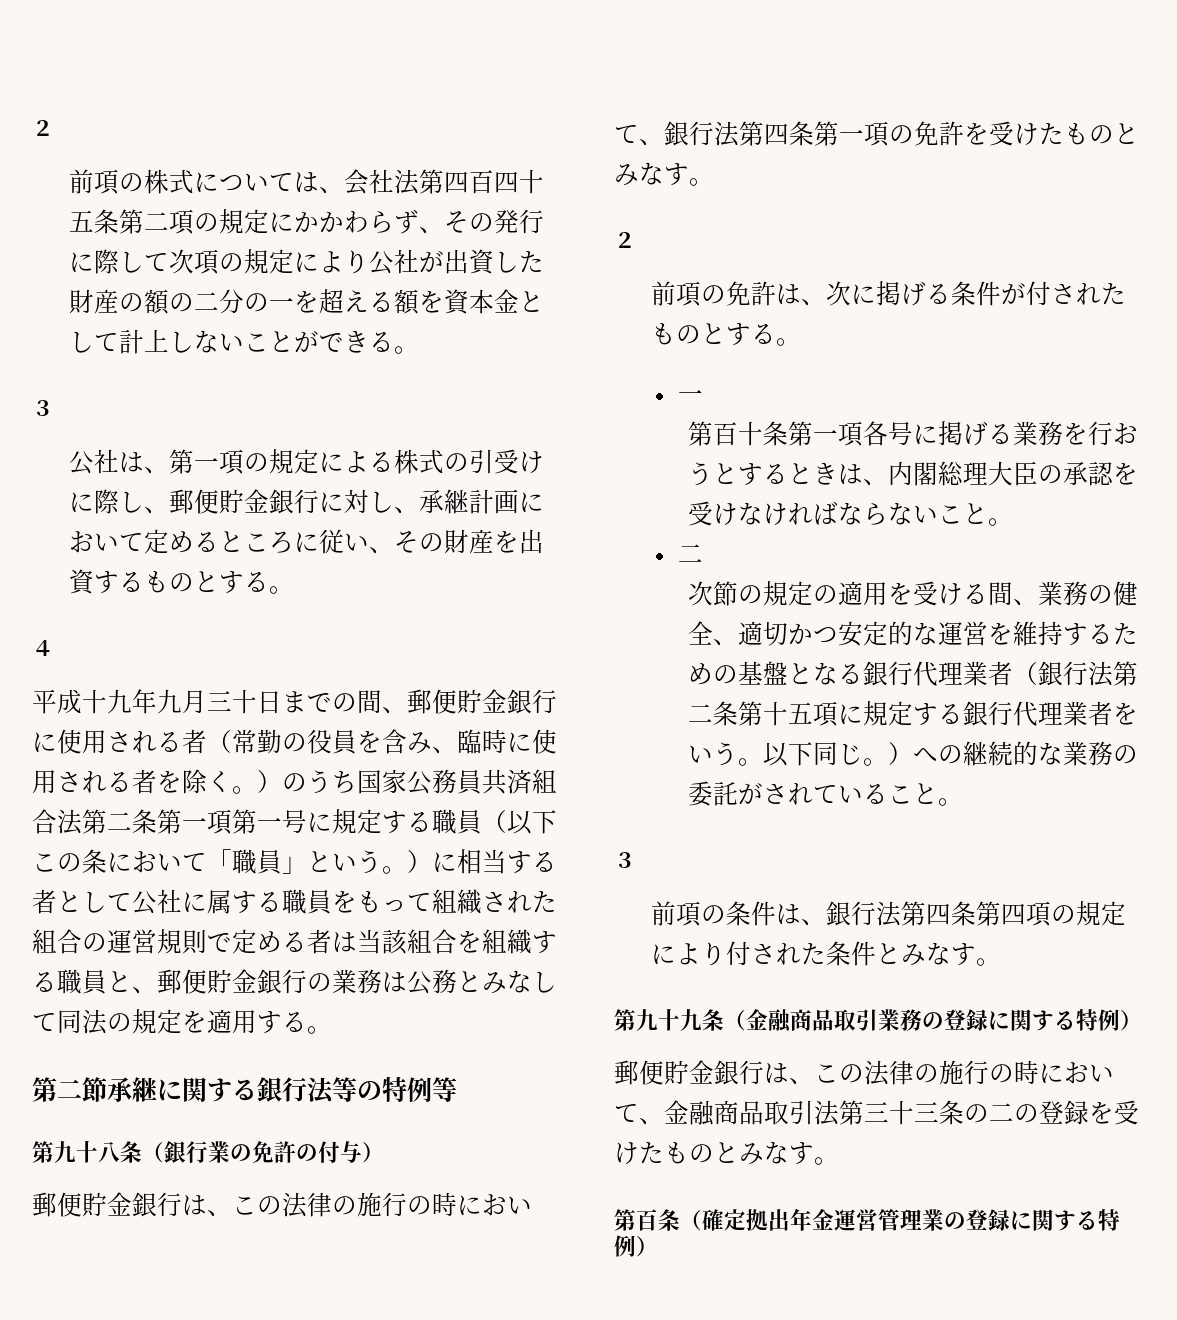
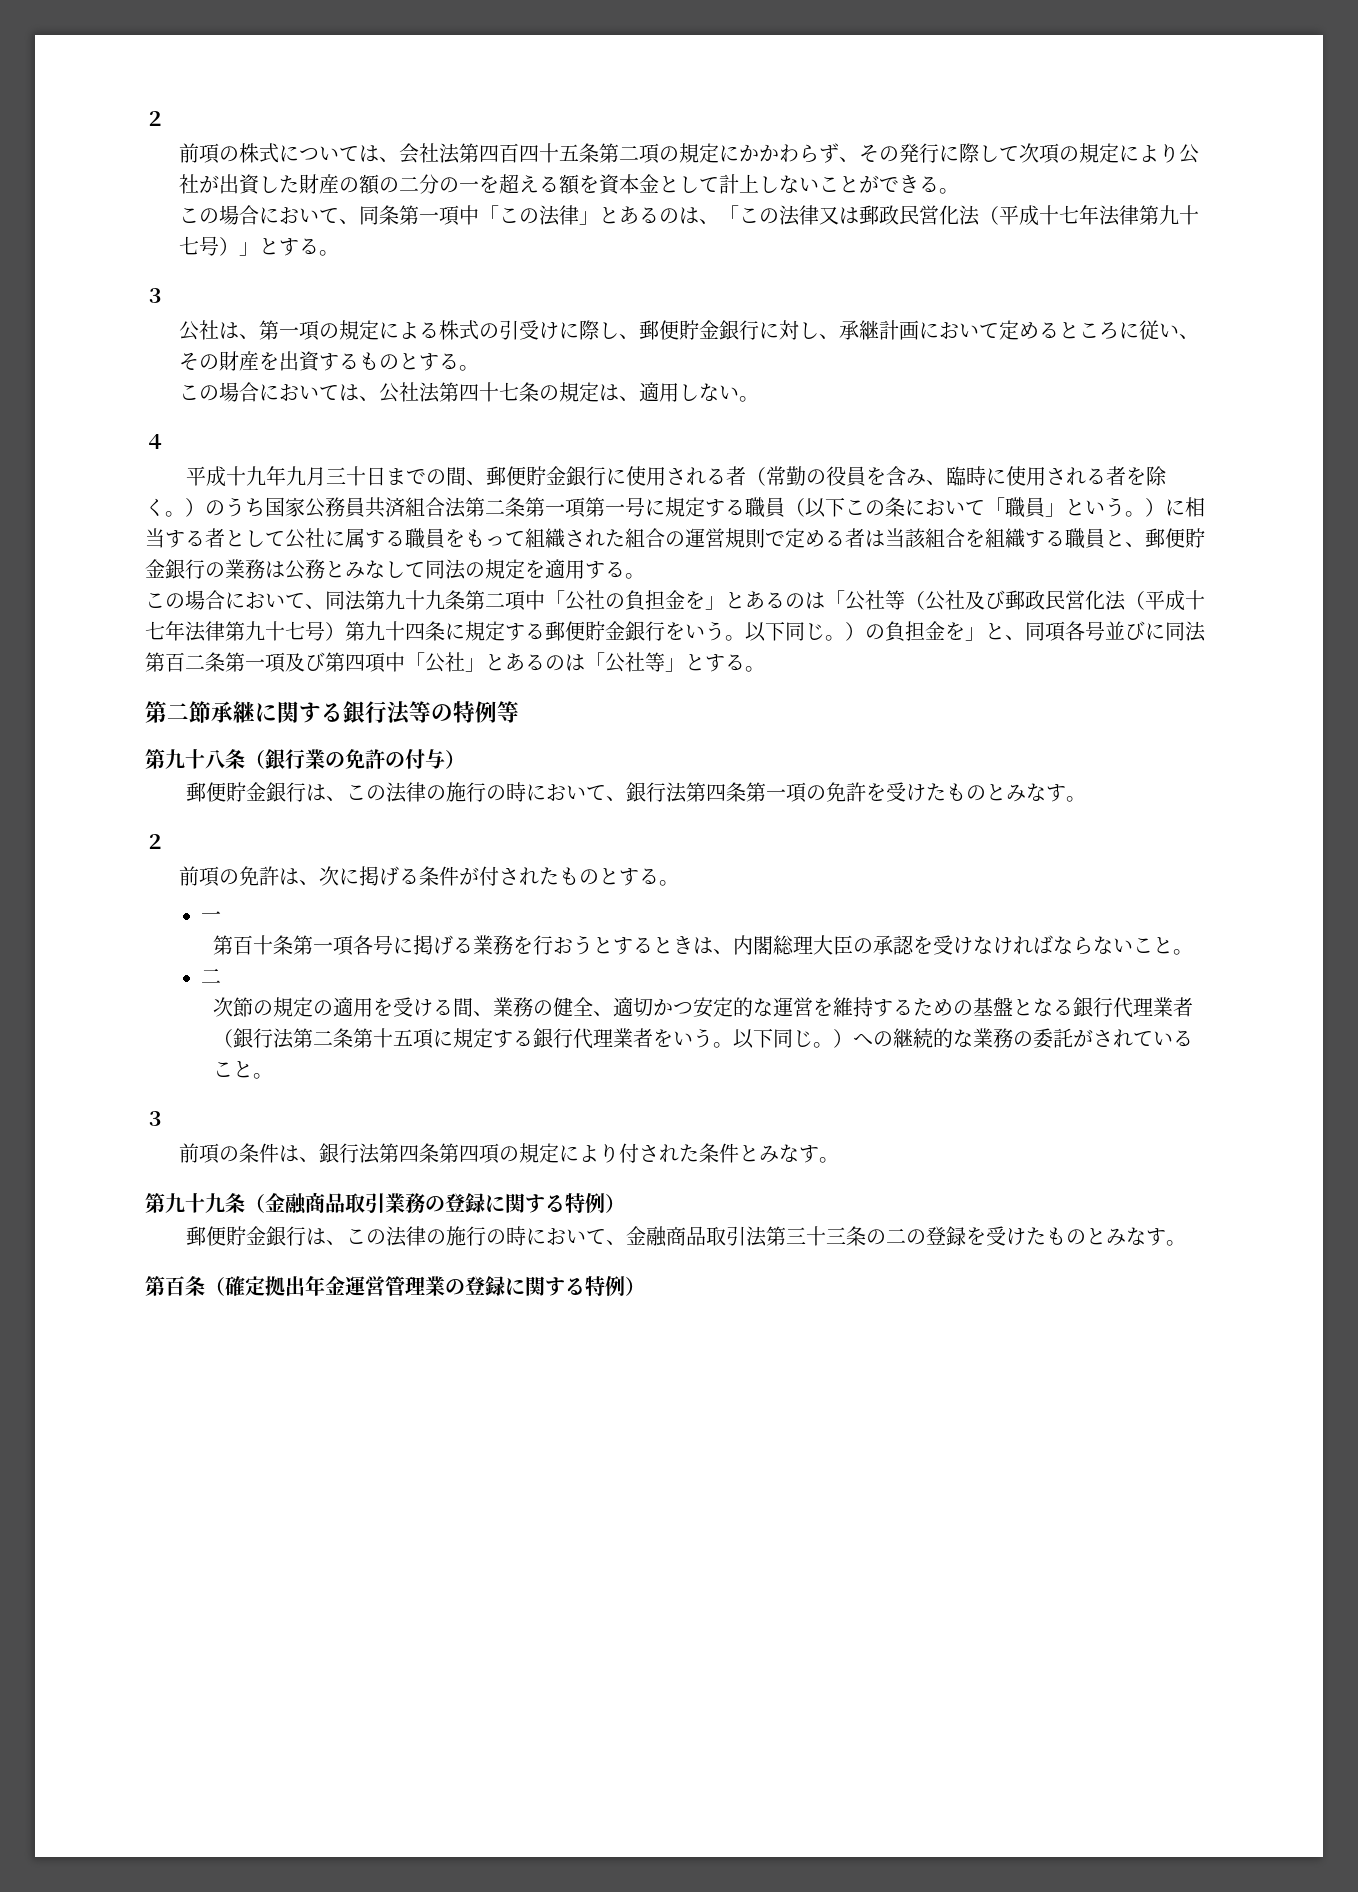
+ この場合において、同条第一項中「この法律」とあるのは、「この法律又は郵政民営化法（平成十七年法律第九十七号）」とする。
+ この場合においては、公社法第四十七条の規定は、適用しない。
+ この場合において、同法第九十九条第二項中「公社の負担金を」とあるのは「公社等（公社及び郵政民営化法（平成十七年法律第九十七号）第九十四条に規定する郵便貯金銀行をいう。以下同じ。）の負担金を」と、同項各号並びに同法第百二条第一項及び第四項中「公社」とあるのは「公社等」とする。

